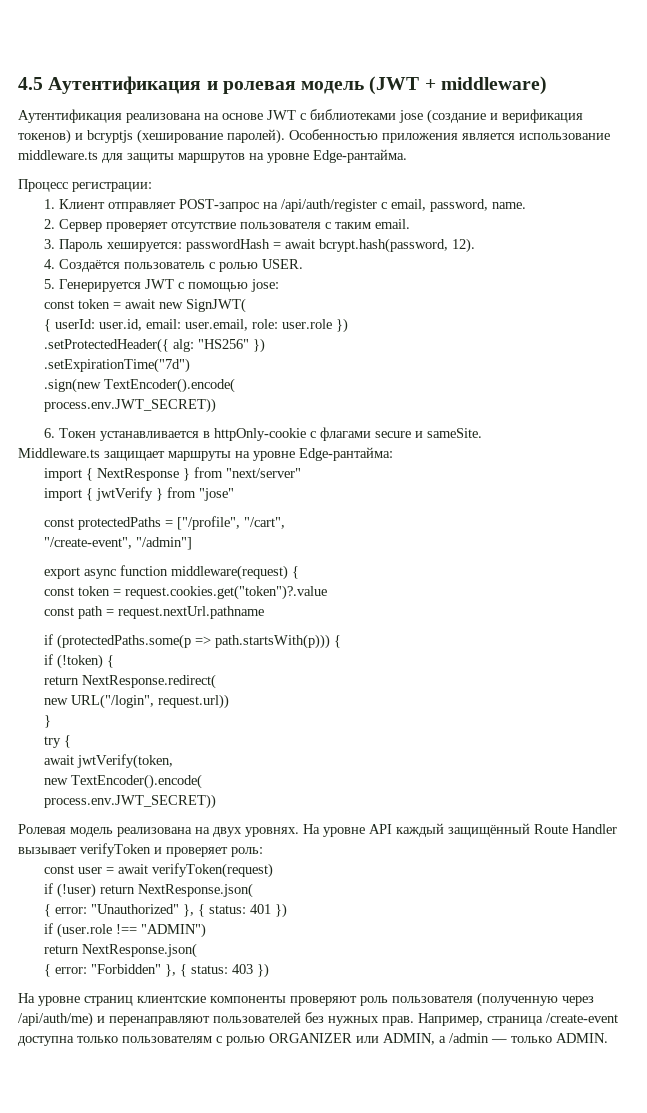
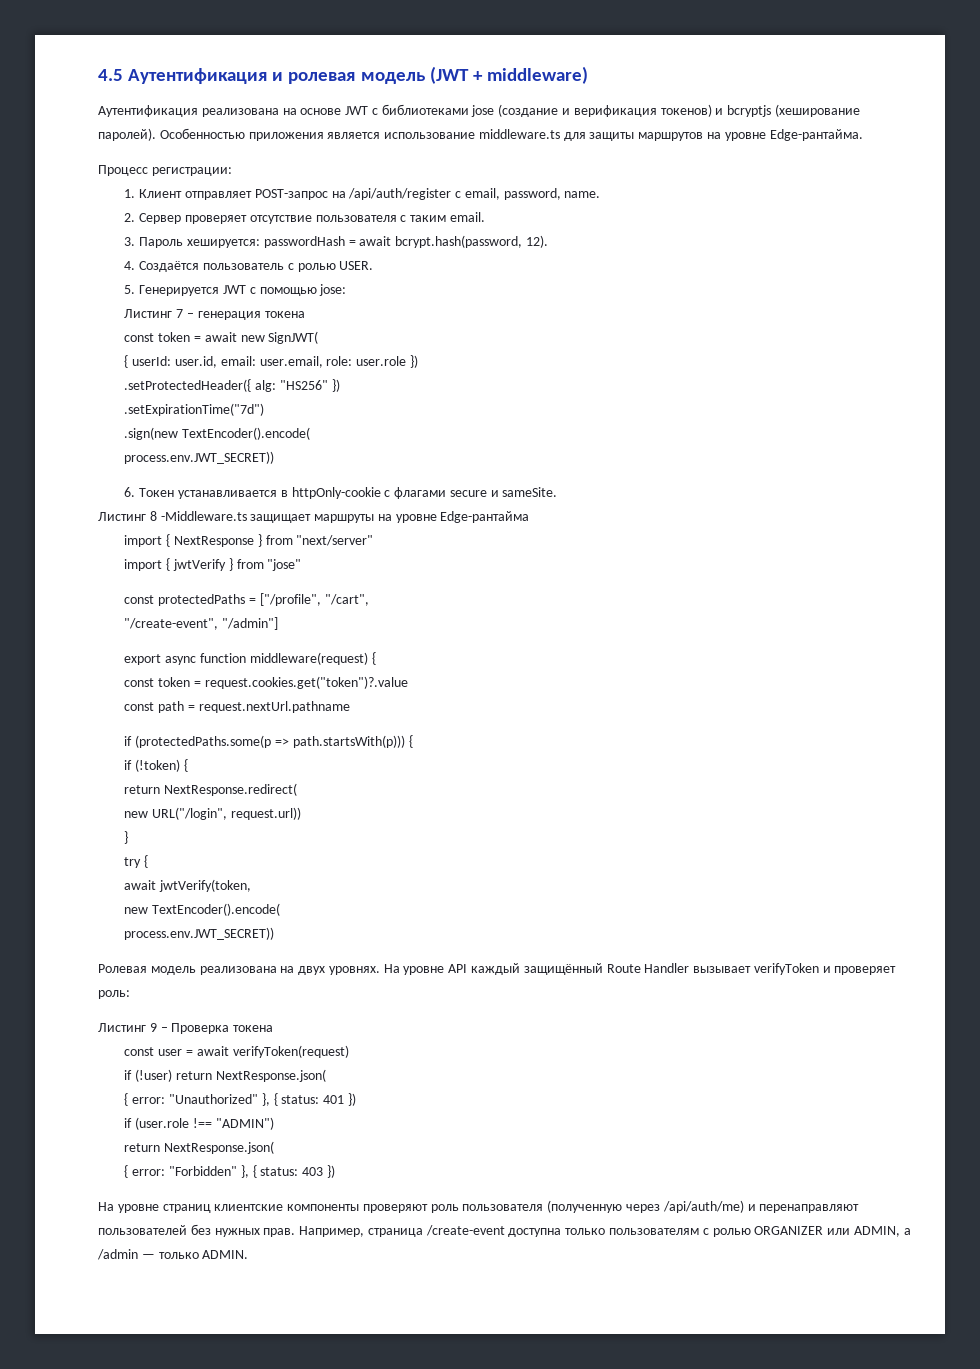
+ Листинг 7 – генерация токена
- Middleware.ts защищает маршруты на уровне Edge-рантайма:
+ Листинг 8 -Middleware.ts защищает маршруты на уровне Edge-рантайма
+ Листинг 9 – Проверка токена

